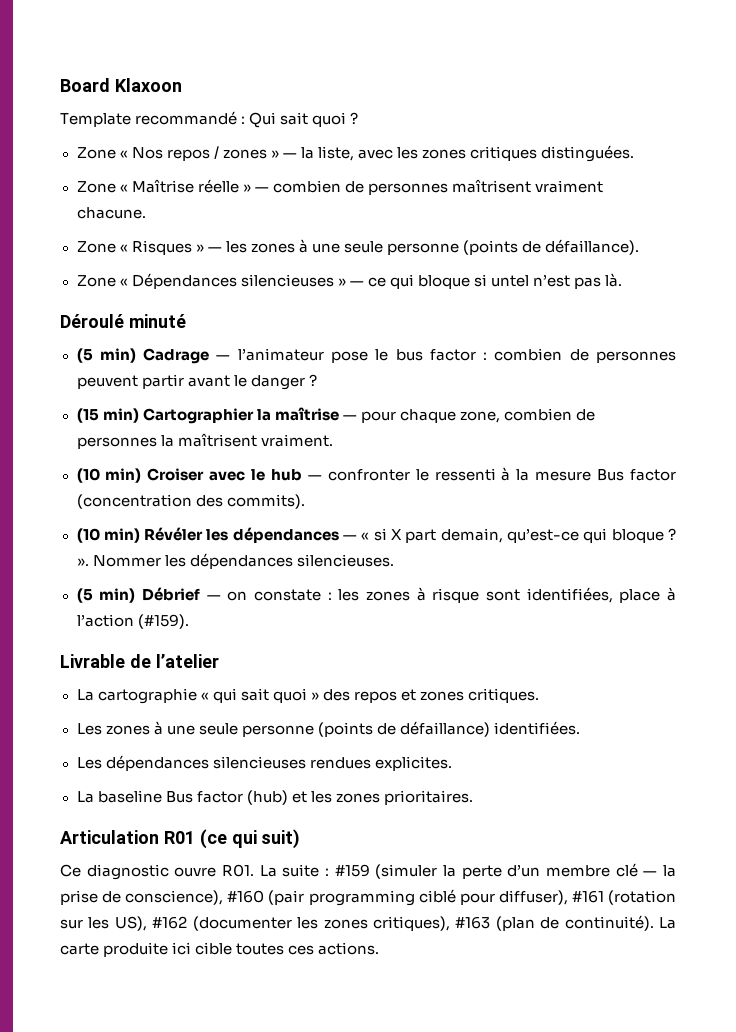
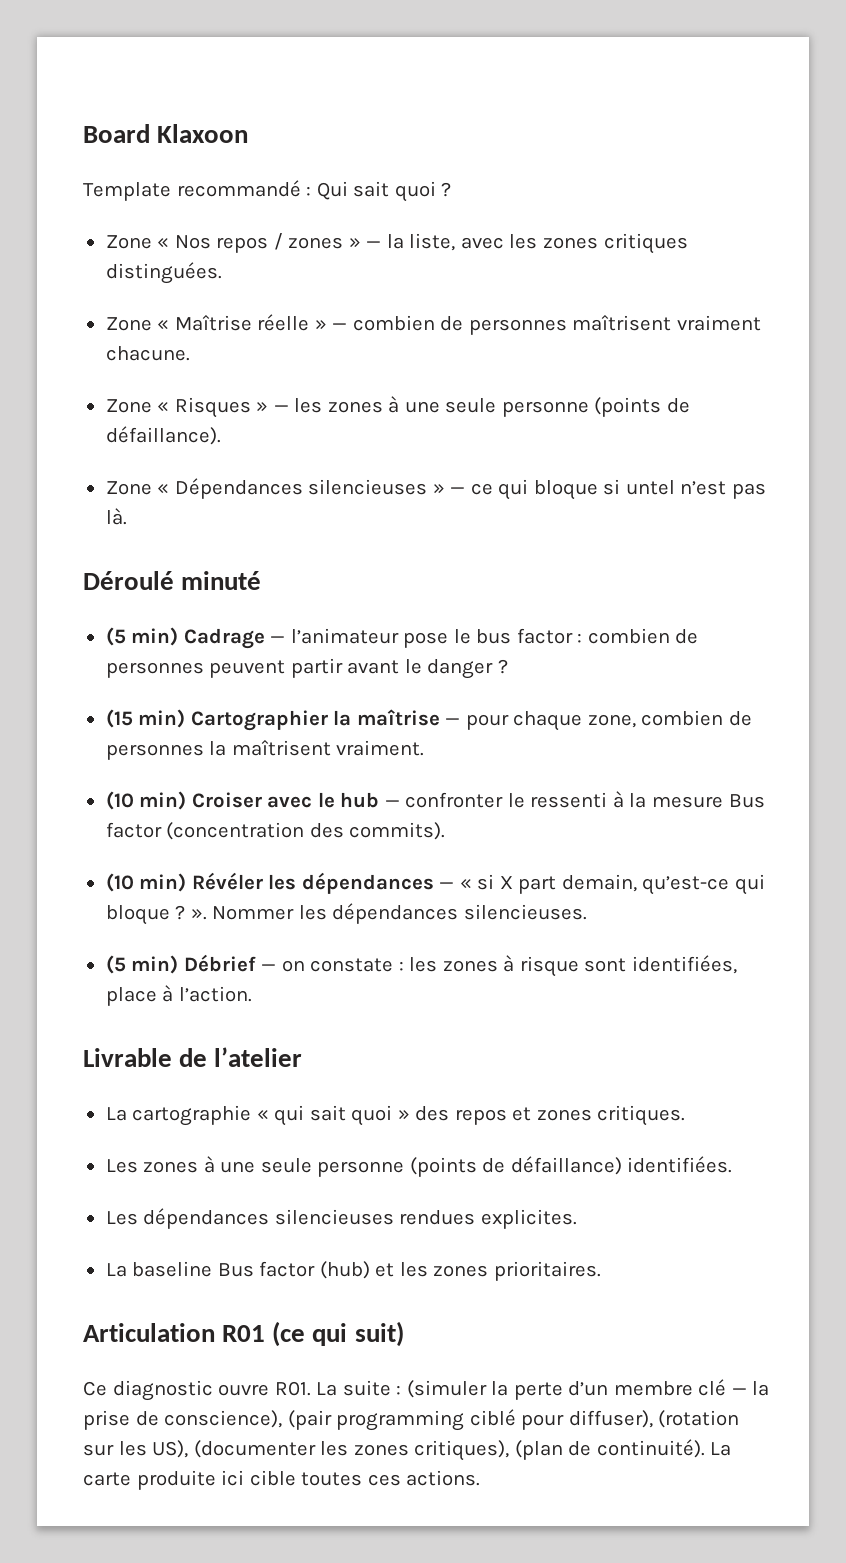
- (5 min) Débrief — on constate : les zones à risque sont identifiées, place à l’action (#159).
+ (5 min) Débrief — on constate : les zones à risque sont identifiées, place à l’action.
- Ce diagnostic ouvre R01. La suite : #159 (simuler la perte d’un membre clé — la prise de conscience), #160 (pair programming ciblé pour diffuser), #161 (rotation sur les US), #162 (documenter les zones critiques), #163 (plan de continuité).
+ Ce diagnostic ouvre R01. La suite : (simuler la perte d’un membre clé — la prise de conscience), (pair programming ciblé pour diffuser), (rotation sur les US), (documenter les zones critiques), (plan de continuité).

